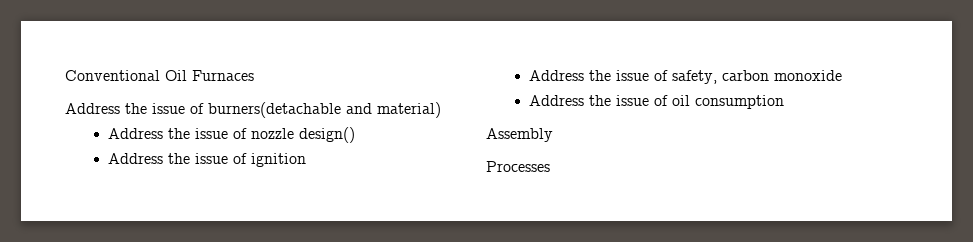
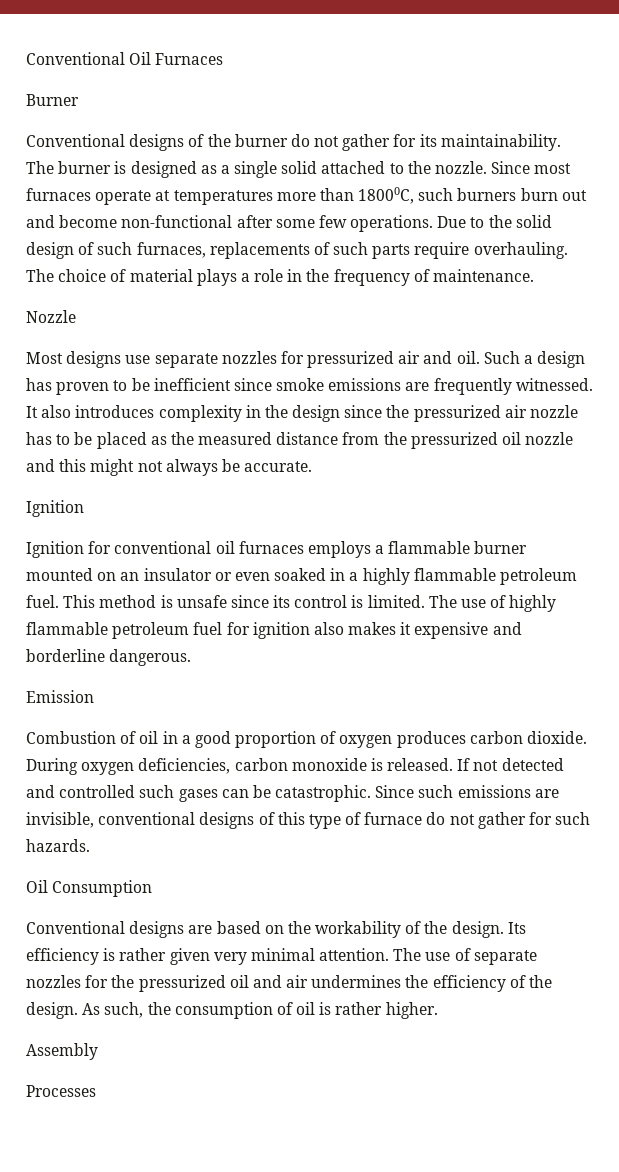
- Address the issue of burners(detachable and material)
- Address the issue of nozzle design()
- Address the issue of ignition
- Address the issue of safety, carbon monoxide
- Address the issue of oil consumption
+ Burner
+ Conventional designs of the burner do not gather for its maintainability. The burner is designed as a single solid attached to the nozzle. Since most furnaces operate at temperatures more than 18000C, such burners burn out and become non-functional after some few operations. Due to the solid design of such furnaces, replacements of such parts require overhauling. The choice of material plays a role in the frequency of maintenance.
+ Nozzle
+ Most designs use separate nozzles for pressurized air and oil. Such a design has proven to be inefficient since smoke emissions are frequently witnessed. It also introduces complexity in the design since the pressurized air nozzle has to be placed as the measured distance from the pressurized oil nozzle and this might not always be accurate.
+ Ignition
+ Ignition for conventional oil furnaces employs a flammable burner mounted on an insulator or even soaked in a highly flammable petroleum fuel. This method is unsafe since its control is limited. The use of highly flammable petroleum fuel for ignition also makes it expensive and borderline dangerous.
+ Emission
+ Combustion of oil in a good proportion of oxygen produces carbon dioxide. During oxygen deficiencies, carbon monoxide is released. If not detected and controlled such gases can be catastrophic. Since such emissions are invisible, conventional designs of this type of furnace do not gather for such hazards.
+ Oil Consumption
+ Conventional designs are based on the workability of the design. Its efficiency is rather given very minimal attention. The use of separate nozzles for the pressurized oil and air undermines the efficiency of the design. As such, the consumption of oil is rather higher.

